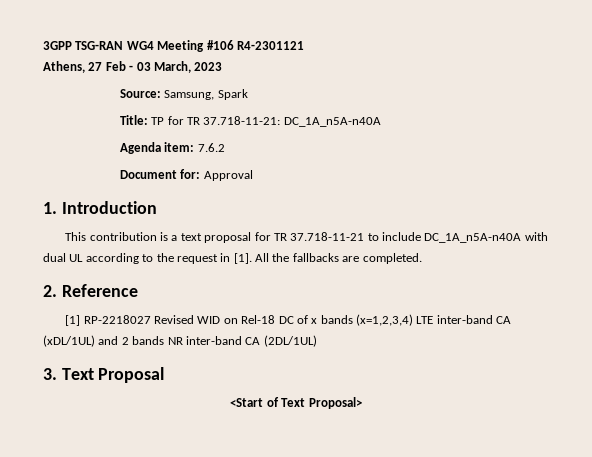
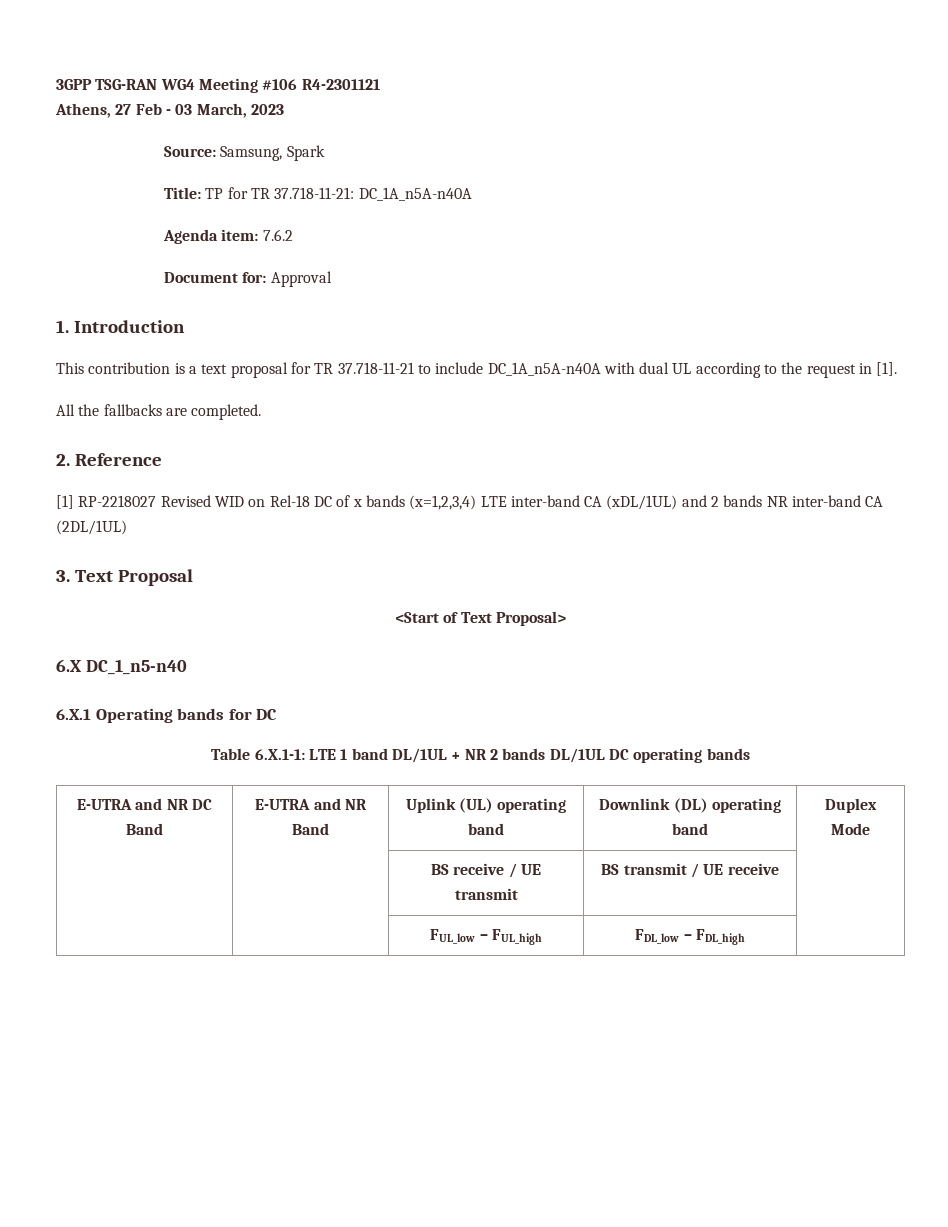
- This contribution is a text proposal for TR 37.718-11-21 to include DC_1A_n5A-n40A with dual UL according to the request in [1]. All the fallbacks are completed.
+ This contribution is a text proposal for TR 37.718-11-21 to include DC_1A_n5A-n40A with dual UL according to the request in [1].
+ All the fallbacks are completed.
+ 6.X DC_1_n5-n40
+ 6.X.1 Operating bands for DC
+ Table 6.X.1-1: LTE 1 band DL/1UL + NR 2 bands DL/1UL DC operating bands
+ E-UTRA and NR DC Band | E-UTRA and NR Band | Uplink (UL) operating band | Downlink (DL) operating band | Duplex Mode
+ | | BS receive / UE transmit | BS transmit / UE receive |
+ | | FUL_low – FUL_high | FDL_low – FDL_high |

